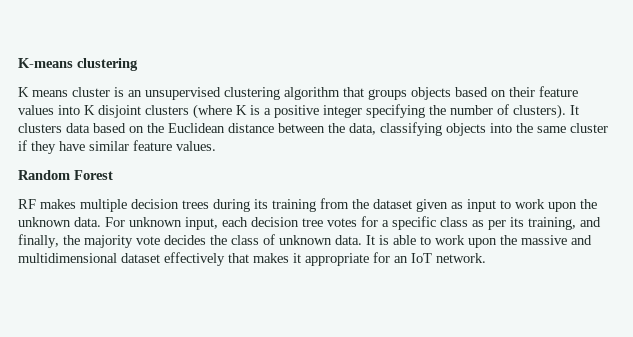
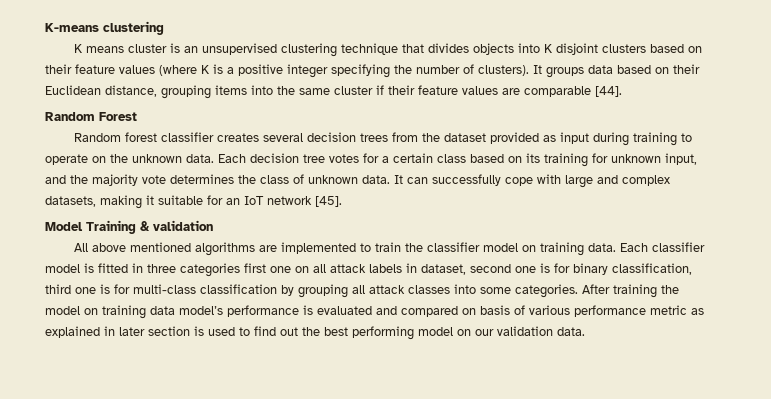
- K means cluster is an unsupervised clustering algorithm that groups objects based on their feature values into K disjoint clusters (where K is a positive integer specifying the number of clusters).
+ K means cluster is an unsupervised clustering technique that divides objects into K disjoint clusters based on their feature values (where K is a positive integer specifying the number of clusters).
- It clusters data based on the Euclidean distance between the data, classifying objects into the same cluster if they have similar feature values.
+ It groups data based on their Euclidean distance, grouping items into the same cluster if their feature values are comparable [44].
  Random Forest
- RF makes multiple decision trees during its training from the dataset given as input to work upon the unknown data. For unknown input, each decision tree votes for a specific class as per its training, and finally, the majority vote decides the class of unknown data.
+ Random forest classifier creates several decision trees from the dataset provided as input during training to operate on the unknown data. Each decision tree votes for a certain class based on its training for unknown input, and the majority vote determines the class of unknown data.
- It is able to work upon the massive and multidimensional dataset effectively that makes it appropriate for an IoT network.
+ It can successfully cope with large and complex datasets, making it suitable for an IoT network [45].
+ Model Training & validation
+ All above mentioned algorithms are implemented to train the classifier model on training data. Each classifier model is fitted in three categories first one on all attack labels in dataset, second one is for binary classification, third one is for multi-class classification by grouping all attack classes into some categories. After training the model on training data model’s performance is evaluated and compared on basis of various performance metric as explained in later section is used to find out the best performing model on our validation data.

